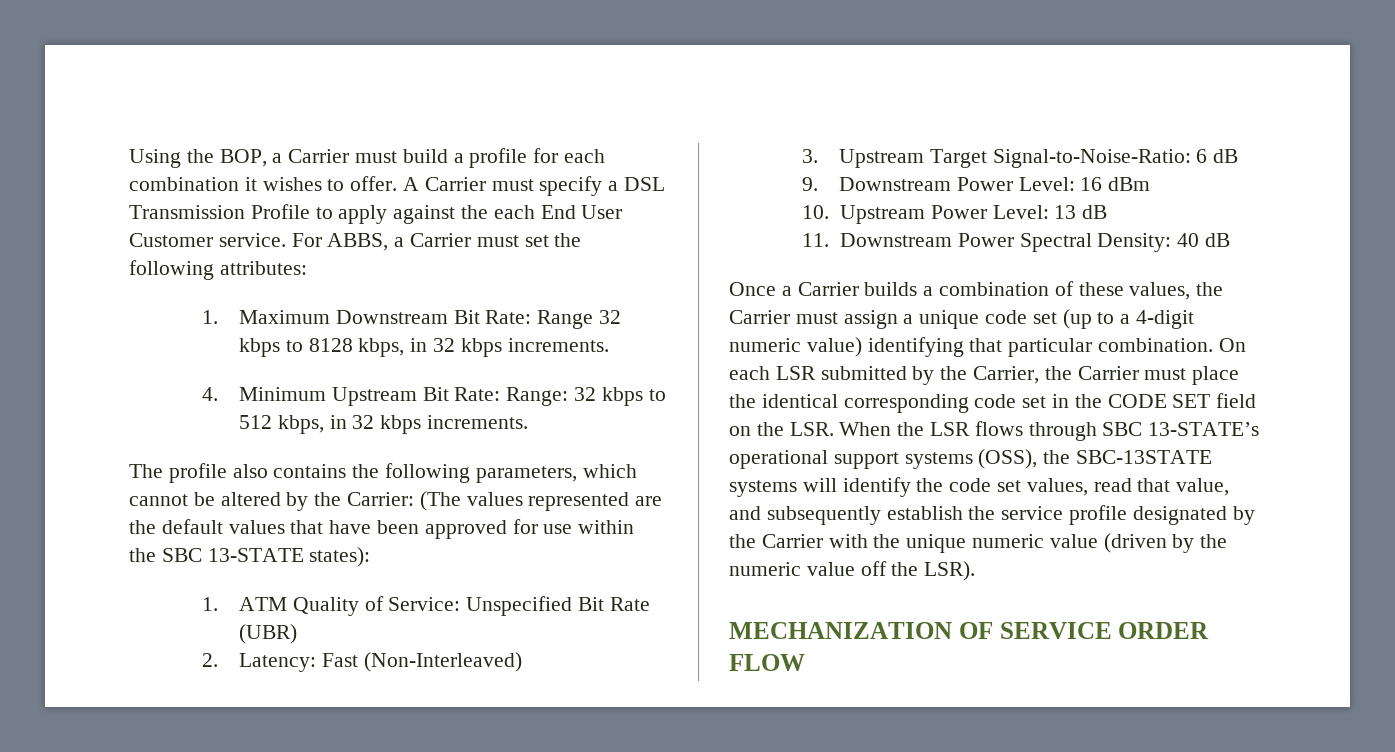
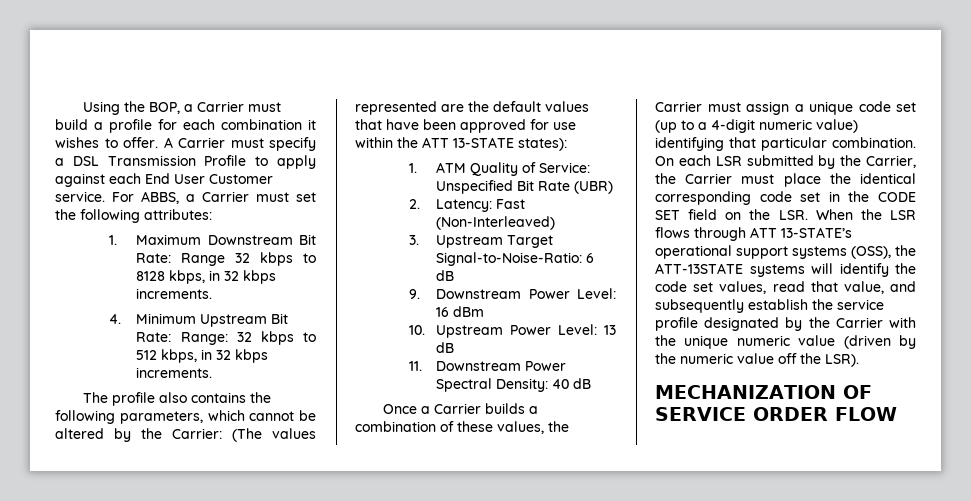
- A Carrier must specify a DSL Transmission Profile to apply against the each End User Customer service.
+ A Carrier must specify a DSL Transmission Profile to apply against each End User Customer service.
- The profile also contains the following parameters, which cannot be altered by the Carrier: (The values represented are the default values that have been approved for use within the SBC 13-STATE states):
+ The profile also contains the following parameters, which cannot be altered by the Carrier: (The values represented are the default values that have been approved for use within the ATT 13-STATE states):
- On each LSR submitted by the Carrier, the Carrier must place the identical corresponding code set in the CODE SET field on the LSR. When the LSR flows through SBC 13-STATE’s operational support systems (OSS), the SBC-13STATE systems will identify the code set values, read that value, and subsequently establish the service profile designated by the Carrier with the unique numeric value (driven by the numeric value off the LSR).
+ On each LSR submitted by the Carrier, the Carrier must place the identical corresponding code set in the CODE SET field on the LSR. When the LSR flows through ATT 13-STATE’s operational support systems (OSS), the ATT-13STATE systems will identify the code set values, read that value, and subsequently establish the service profile designated by the Carrier with the unique numeric value (driven by the numeric value off the LSR).

